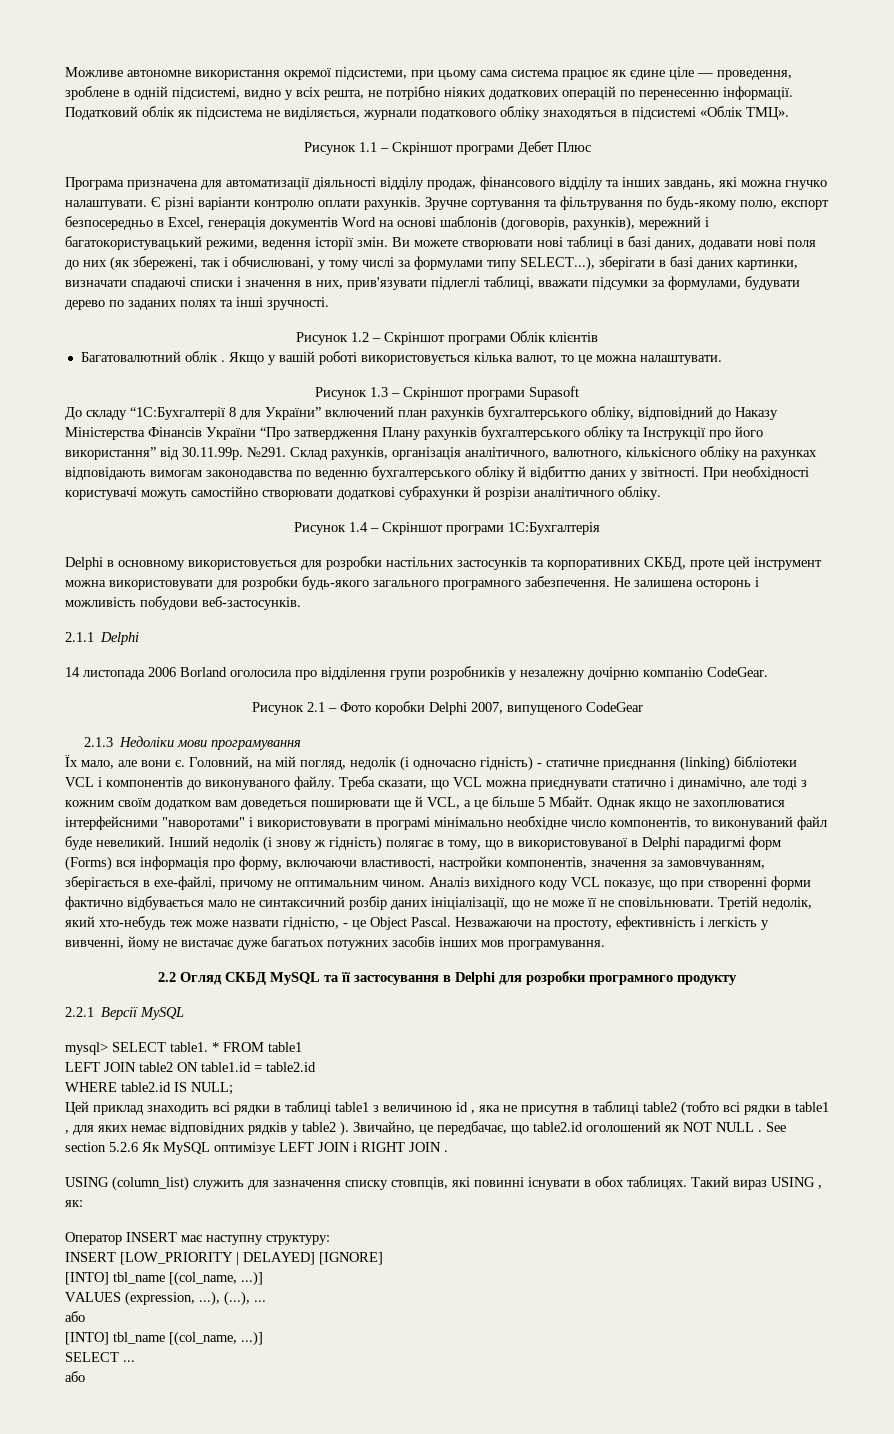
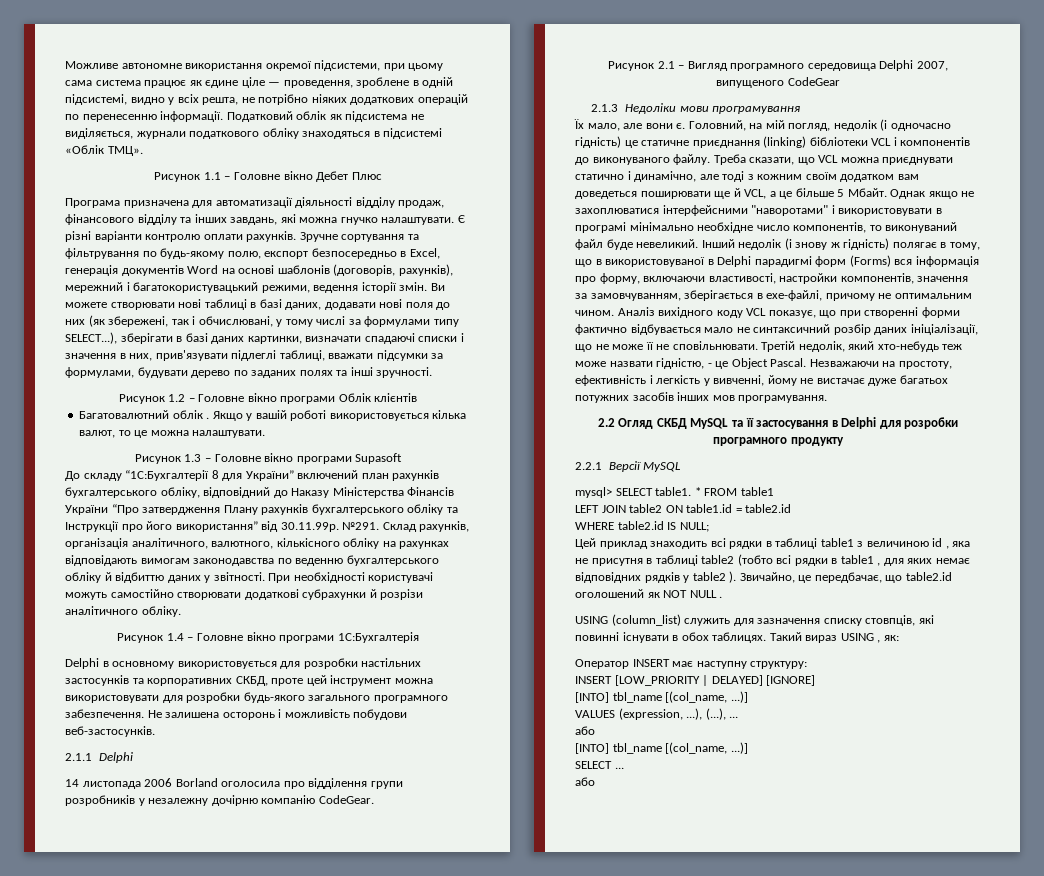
- Рисунок 1.1 – Скріншот програми Дебет Плюс
+ Рисунок 1.1 – Головне вікно Дебет Плюс
- Рисунок 1.2 – Скріншот програми Облік клієнтів
+ Рисунок 1.2 – Головне вікно програми Облік клієнтів
- Рисунок 1.3 – Скріншот програми Supasoft
+ Рисунок 1.3 – Головне вікно програми Supasoft
- Рисунок 1.4 – Скріншот програми 1С:Бухгалтерія
+ Рисунок 1.4 – Головне вікно програми 1С:Бухгалтерія
- Рисунок 2.1 – Фото коробки Delphi 2007, випущеного CodeGear
+ Рисунок 2.1 – Вигляд програмного середовища Delphi 2007, випущеного CodeGear
- Головний, на мій погляд, недолік (і одночасно гідність) - статичне приєднання (linking) бібліотеки VCL і компонентів до виконуваного файлу.
+ Головний, на мій погляд, недолік (і одночасно гідність) це статичне приєднання (linking) бібліотеки VCL і компонентів до виконуваного файлу.
- See section 5.2.6 Як MySQL оптимізує LEFT JOIN і RIGHT JOIN .

